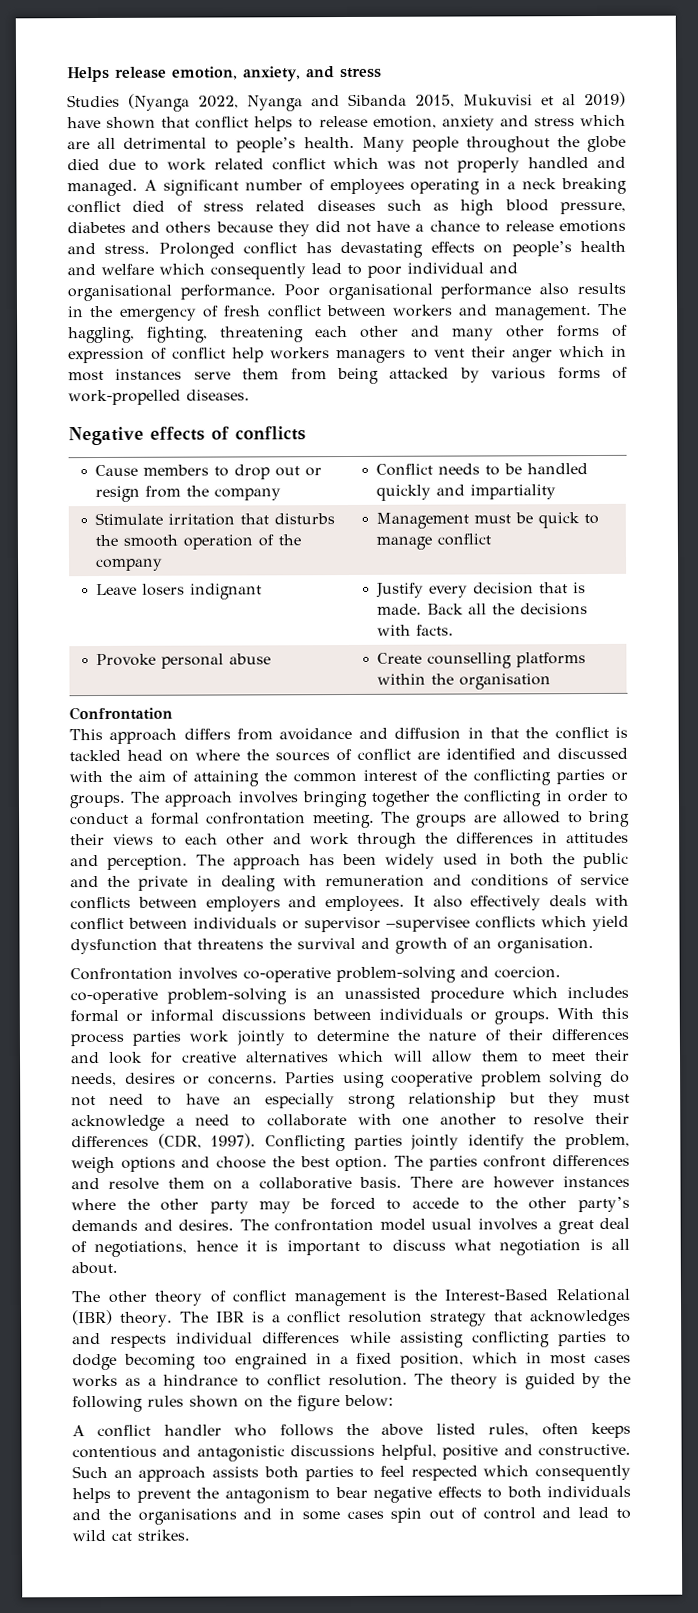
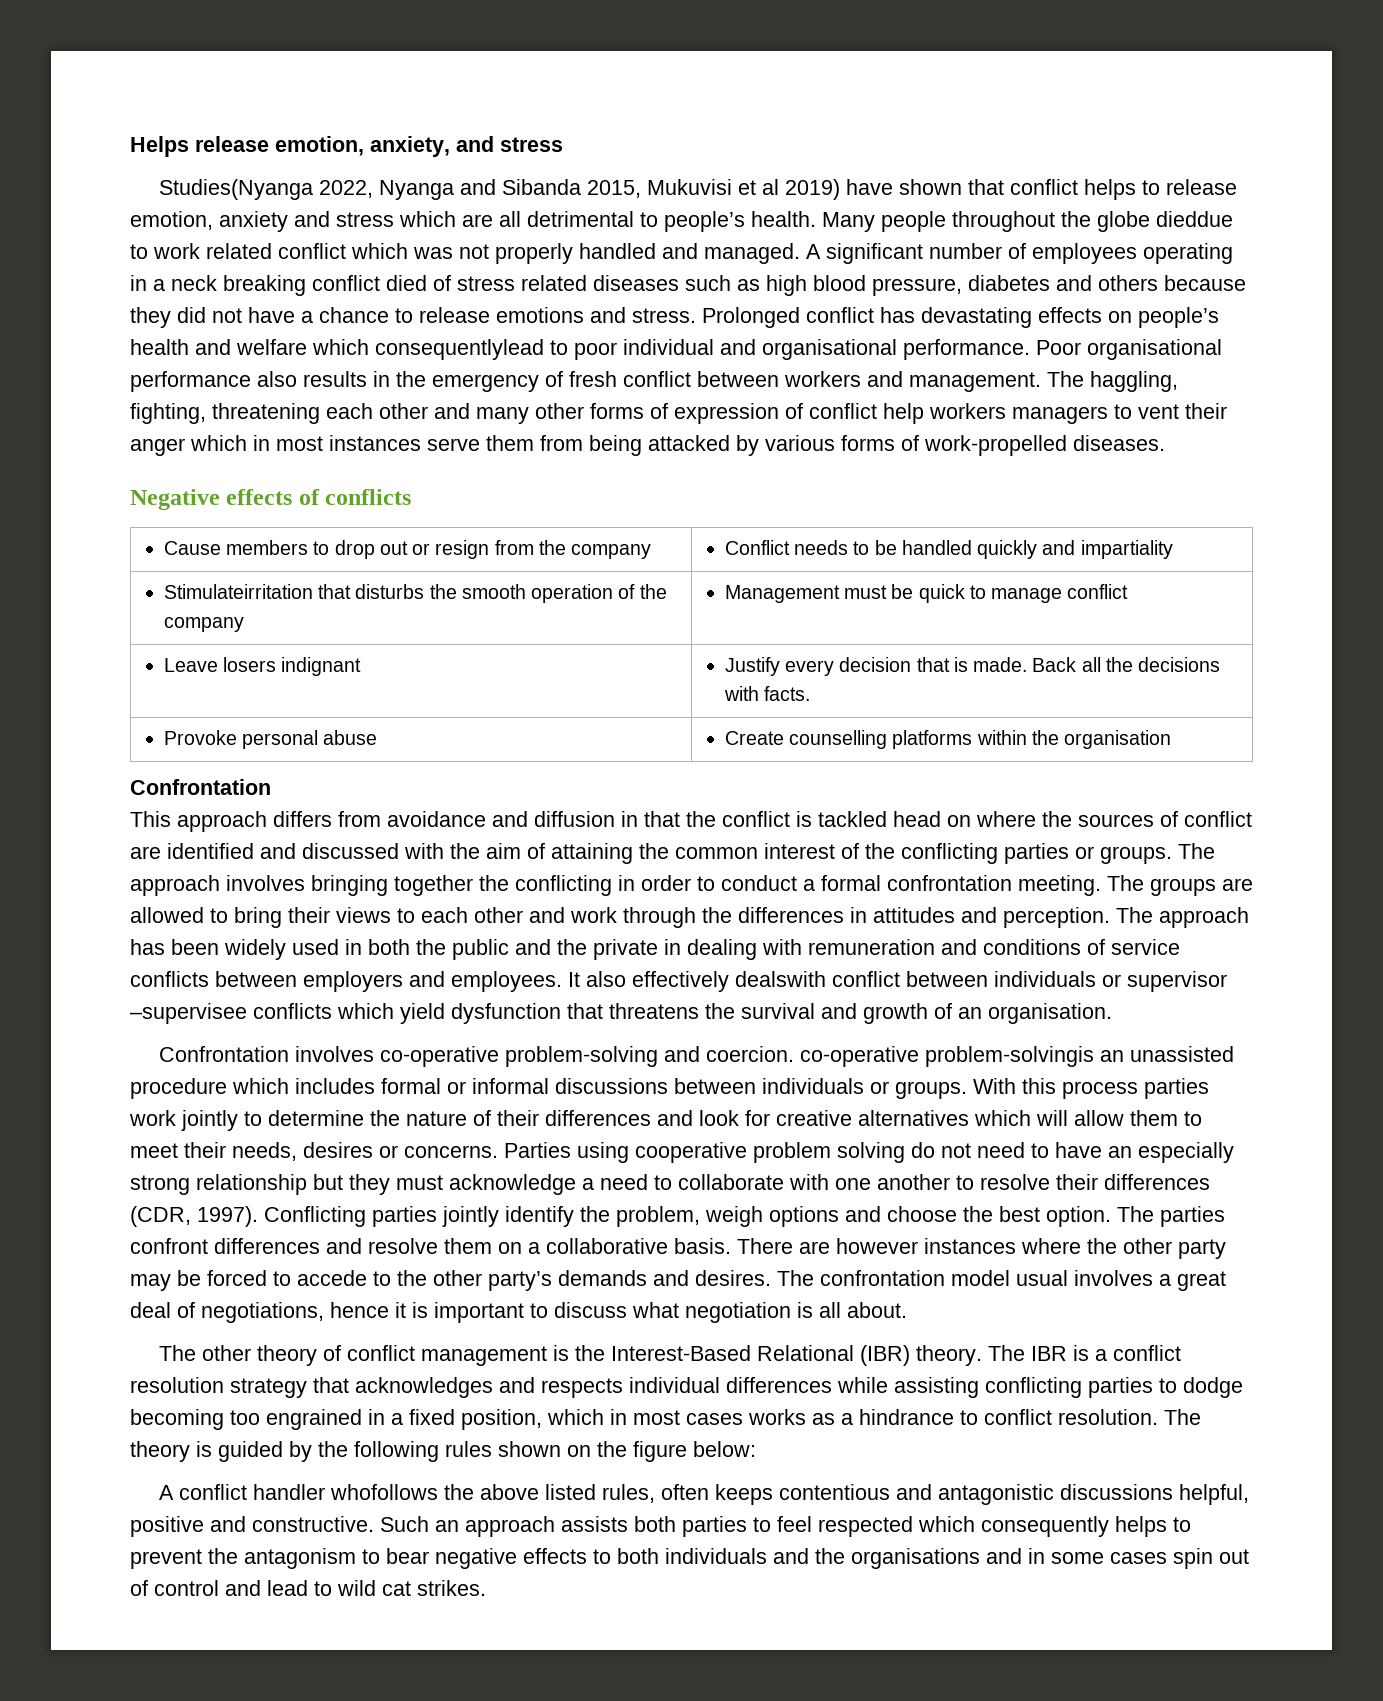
- Studies (Nyanga 2022, Nyanga and Sibanda 2015, Mukuvisi et al 2019) have shown that conflict helps to release emotion, anxiety and stress which are all detrimental to people’s health.
+ Studies(Nyanga 2022, Nyanga and Sibanda 2015, Mukuvisi et al 2019) have shown that conflict helps to release emotion, anxiety and stress which are all detrimental to people’s health.
- Many people throughout the globe died due to work related conflict which was not properly handled and managed.
+ Many people throughout the globe dieddue to work related conflict which was not properly handled and managed.
- Prolonged conflict has devastating effects on people’s health and welfare which consequently lead to poor individual and organisational performance.
+ Prolonged conflict has devastating effects on people’s health and welfare which consequentlylead to poor individual and organisational performance.
- Stimulate irritation that disturbs the smooth operation of the company | Management must be quick to manage conflict
+ Stimulateirritation that disturbs the smooth operation of the company | Management must be quick to manage conflict
- It also effectively deals with conflict between individuals or supervisor –supervisee conflicts which yield dysfunction that threatens the survival and growth of an organisation.
+ It also effectively dealswith conflict between individuals or supervisor –supervisee conflicts which yield dysfunction that threatens the survival and growth of an organisation.
- Confrontation involves co-operative problem-solving and coercion. co-operative problem-solving is an unassisted procedure which includes formal or informal discussions between individuals or groups.
+ Confrontation involves co-operative problem-solving and coercion. co-operative problem-solvingis an unassisted procedure which includes formal or informal discussions between individuals or groups.
- A conflict handler who follows the above listed rules, often keeps contentious and antagonistic discussions helpful, positive and constructive.
+ A conflict handler whofollows the above listed rules, often keeps contentious and antagonistic discussions helpful, positive and constructive.

